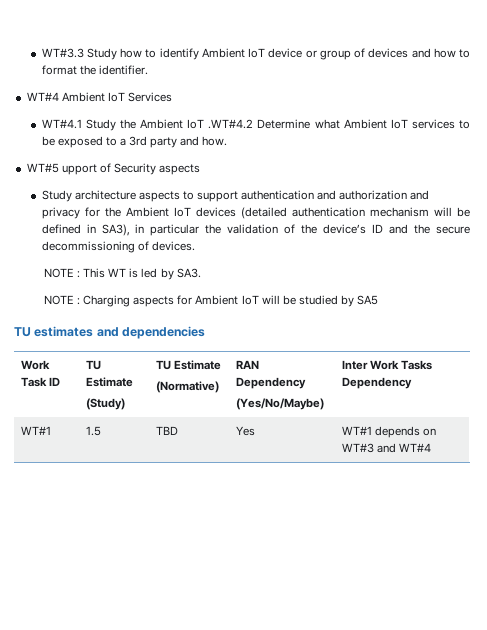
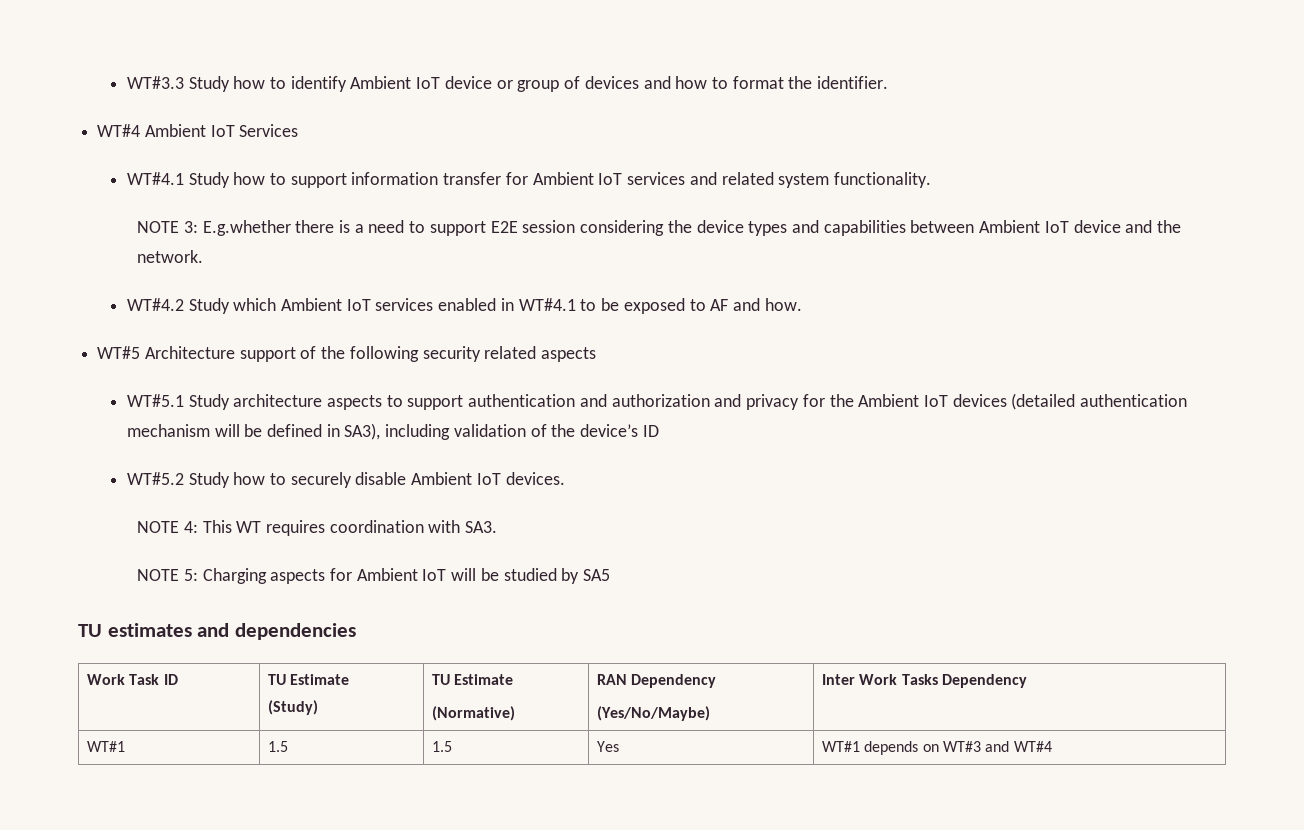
- WT#4.1 Study the Ambient IoT .WT#4.2 Determine what Ambient IoT services to be exposed to a 3rd party and how.
+ WT#4.1 Study how to support information transfer for Ambient IoT services and related system functionality.
+ NOTE 3: E.g.whether there is a need to support E2E session considering the device types and capabilities between Ambient IoT device and the network.
+ WT#4.2 Study which Ambient IoT services enabled in WT#4.1 to be exposed to AF and how.
- WT#5 upport of Security aspects
+ WT#5 Architecture support of the following security related aspects
- Study architecture aspects to support authentication and authorization and privacy for the Ambient IoT devices (detailed authentication mechanism will be defined in SA3), in particular the validation of the device’s ID and the secure decommissioning of devices.
+ WT#5.1 Study architecture aspects to support authentication and authorization and privacy for the Ambient IoT devices (detailed authentication mechanism will be defined in SA3), including validation of the device’s ID
+ WT#5.2 Study how to securely disable Ambient IoT devices.
- NOTE : This WT is led by SA3.
+ NOTE 4: This WT requires coordination with SA3.
- NOTE : Charging aspects for Ambient IoT will be studied by SA5
+ NOTE 5: Charging aspects for Ambient IoT will be studied by SA5
- WT#1 | 1.5 | TBD | Yes | WT#1 depends on WT#3 and WT#4
+ WT#1 | 1.5 | 1.5 | Yes | WT#1 depends on WT#3 and WT#4

